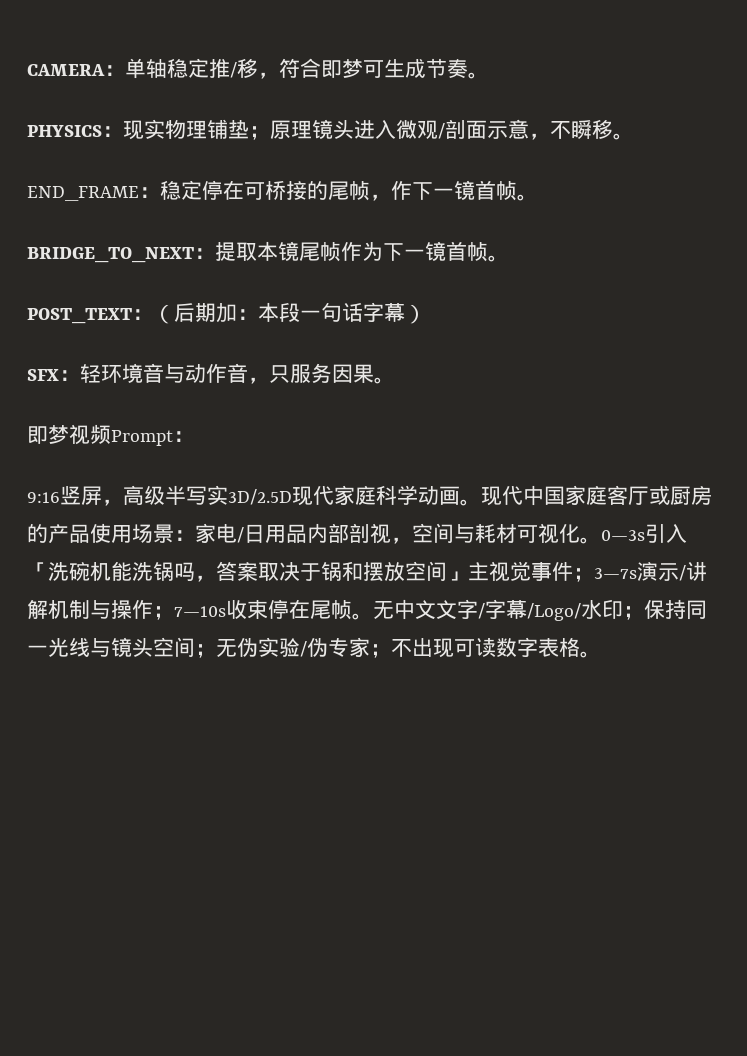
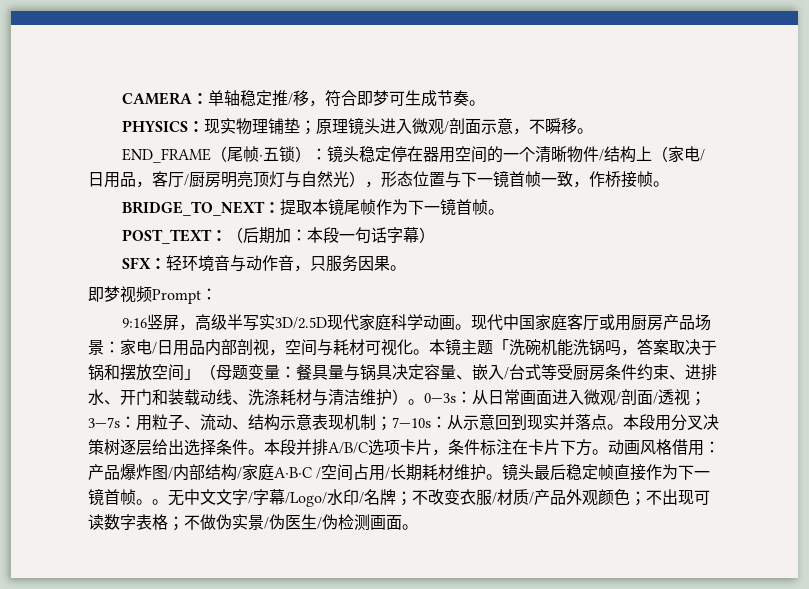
- END_FRAME：稳定停在可桥接的尾帧，作下一镜首帧。
+ END_FRAME（尾帧·五锁）：镜头稳定停在器用空间的一个清晰物件/结构上（家电/日用品，客厅/厨房明亮顶灯与自然光），形态位置与下一镜首帧一致，作桥接帧。
- 现代中国家庭客厅或厨房的产品使用场景：家电/日用品内部剖视，空间与耗材可视化。
+ 现代中国家庭客厅或用厨房产品场景：家电/日用品内部剖视，空间与耗材可视化。
- 0—3s引入「洗碗机能洗锅吗，答案取决于锅和摆放空间」主视觉事件；3—7s演示/讲解机制与操作；7—10s收束停在尾帧。
+ 本镜主题「洗碗机能洗锅吗，答案取决于锅和摆放空间」（母题变量：餐具量与锅具决定容量、嵌入/台式等受厨房条件约束、进排水、开门和装载动线、洗涤耗材与清洁维护）。0—3s：从日常画面进入微观/剖面/透视；3—7s：用粒子、流动、结构示意表现机制；7—10s：从示意回到现实并落点。本段用分叉决策树逐层给出选择条件。本段并排A/B/C选项卡片，条件标注在卡片下方。动画风格借用：产品爆炸图/内部结构/家庭A·B·C /空间占用/长期耗材维护。镜头最后稳定帧直接作为下一镜首帧。。
- 无中文文字/字幕/Logo/水印；保持同一光线与镜头空间；无伪实验/伪专家；不出现可读数字表格。
+ 无中文文字/字幕/Logo/水印/名牌；不改变衣服/材质/产品外观颜色；不出现可读数字表格；不做伪实景/伪医生/伪检测画面。

